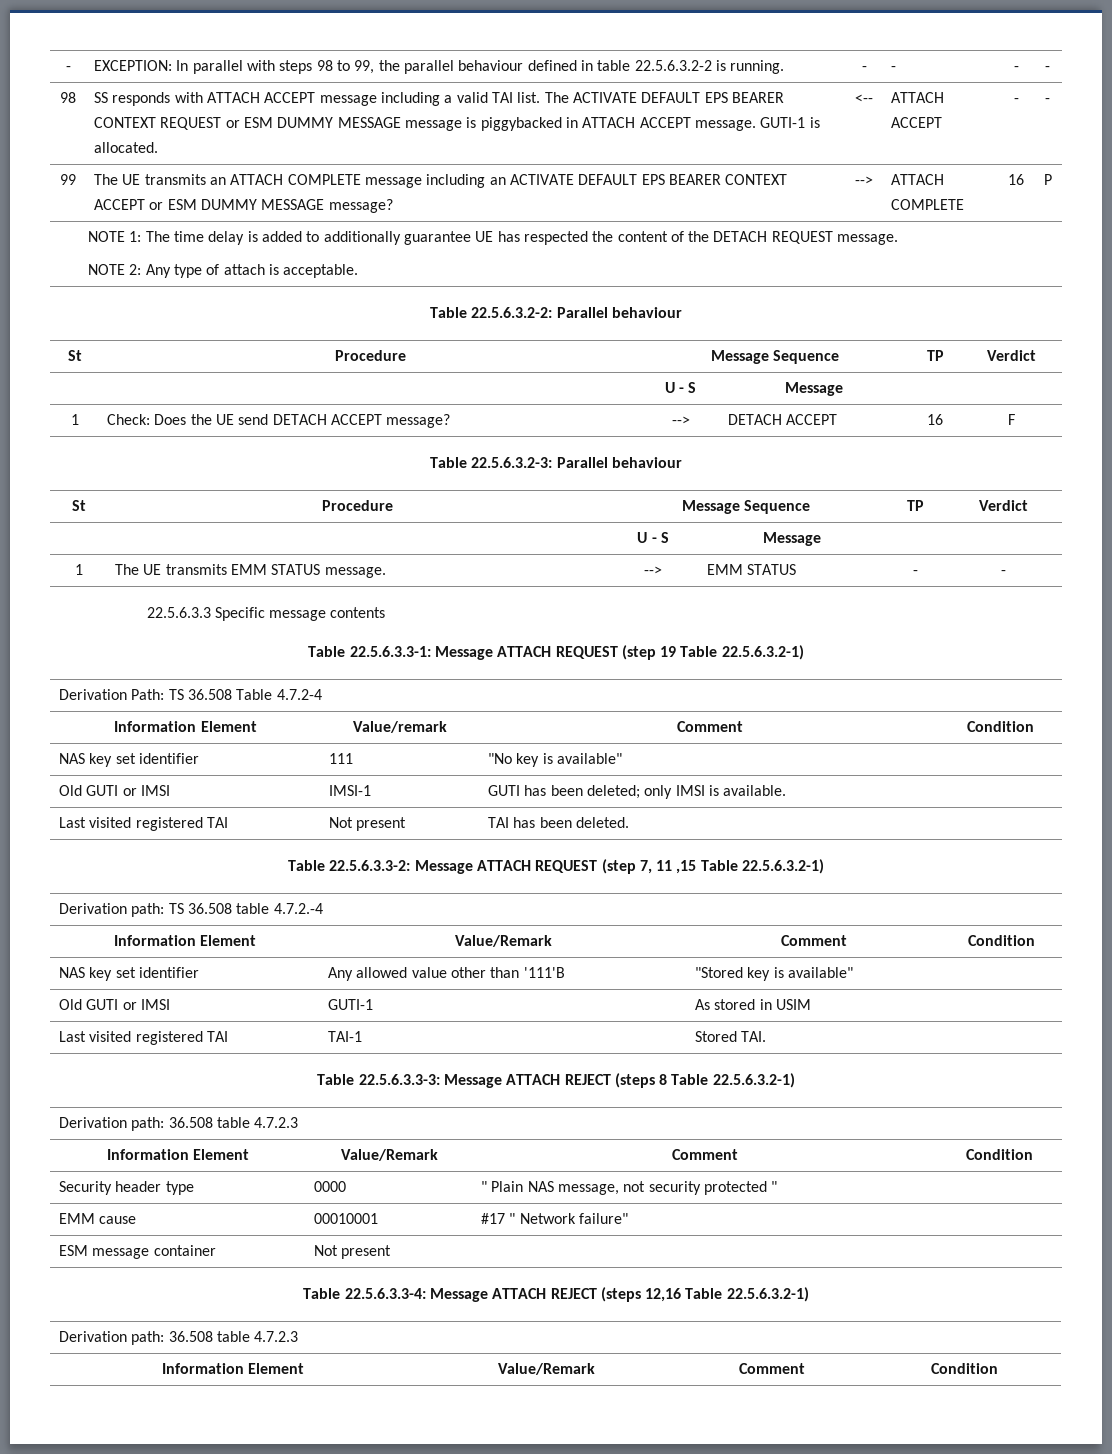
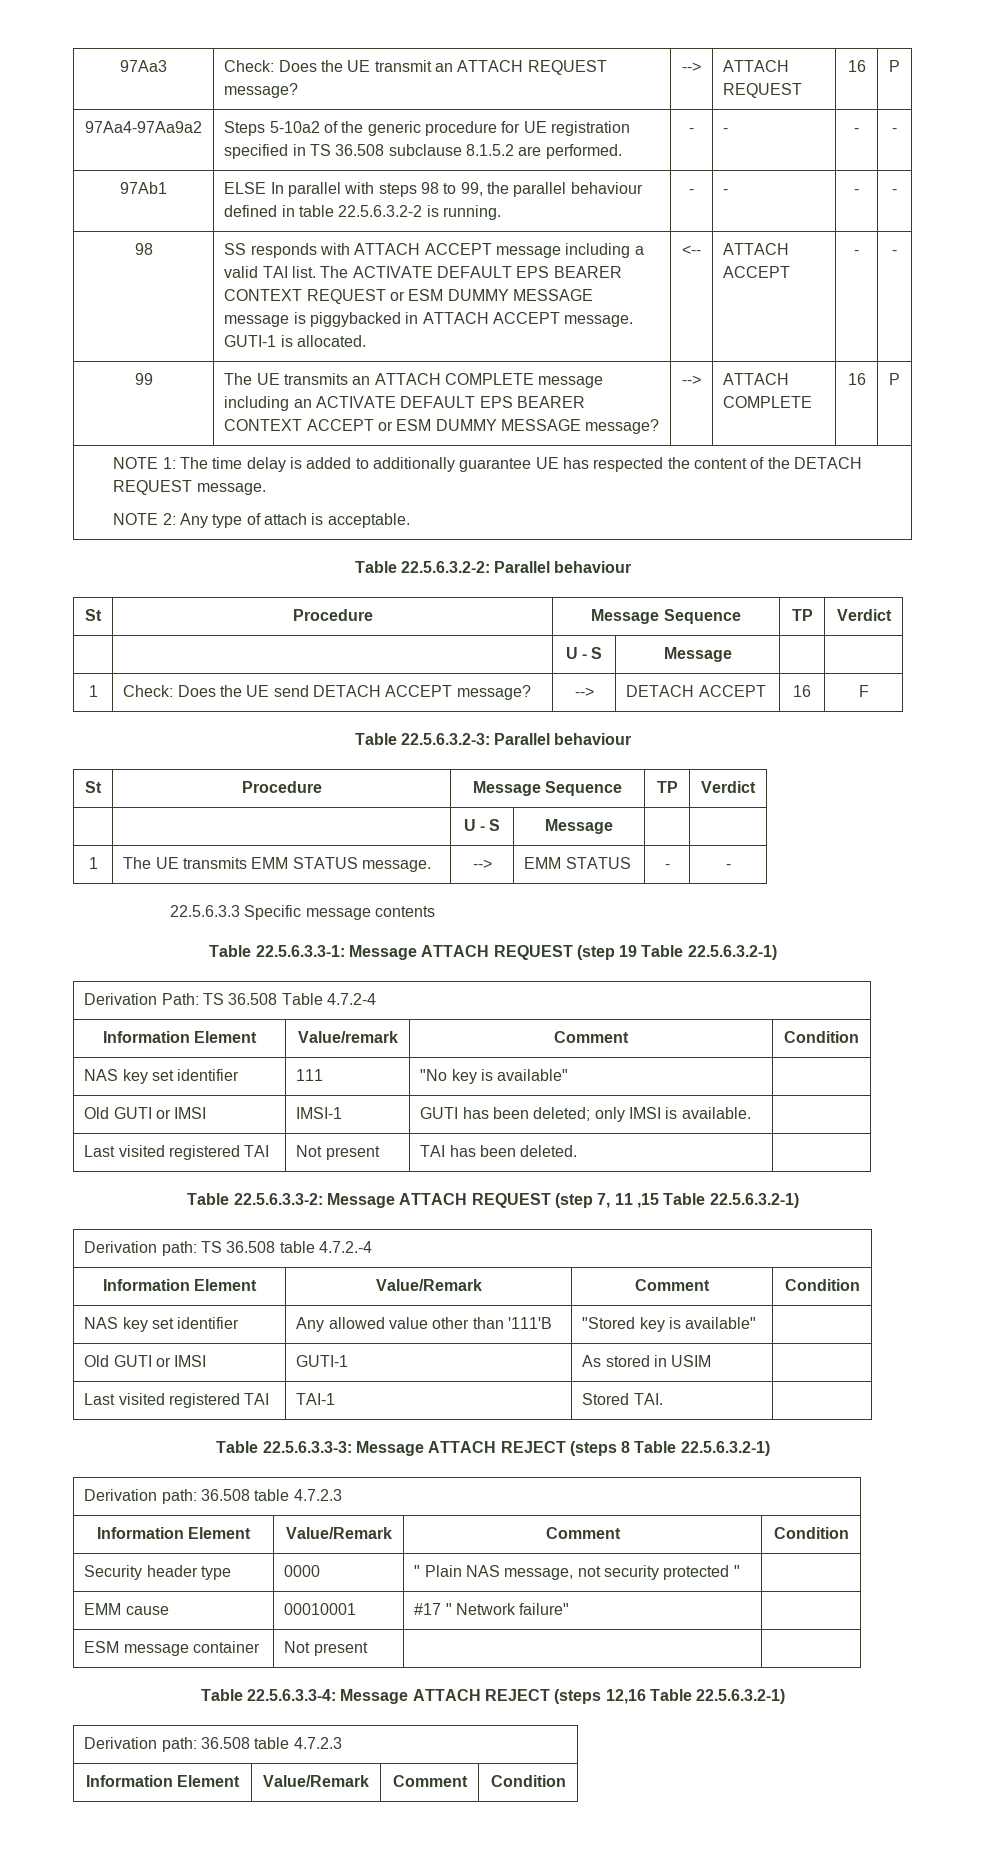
- - | EXCEPTION: In parallel with steps 98 to 99, the parallel behaviour defined in table 22.5.6.3.2-2 is running. | - | - | - | -
+ 97Aa3 | Check: Does the UE transmit an ATTACH REQUEST message? | --> | ATTACH REQUEST | 16 | P
+ 97Aa4-97Aa9a2 | Steps 5-10a2 of the generic procedure for UE registration specified in TS 36.508 subclause 8.1.5.2 are performed. | - | - | - | -
+ 97Ab1 | ELSE In parallel with steps 98 to 99, the parallel behaviour defined in table 22.5.6.3.2-2 is running. | - | - | - | -

